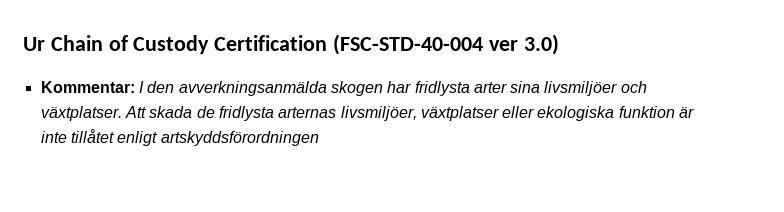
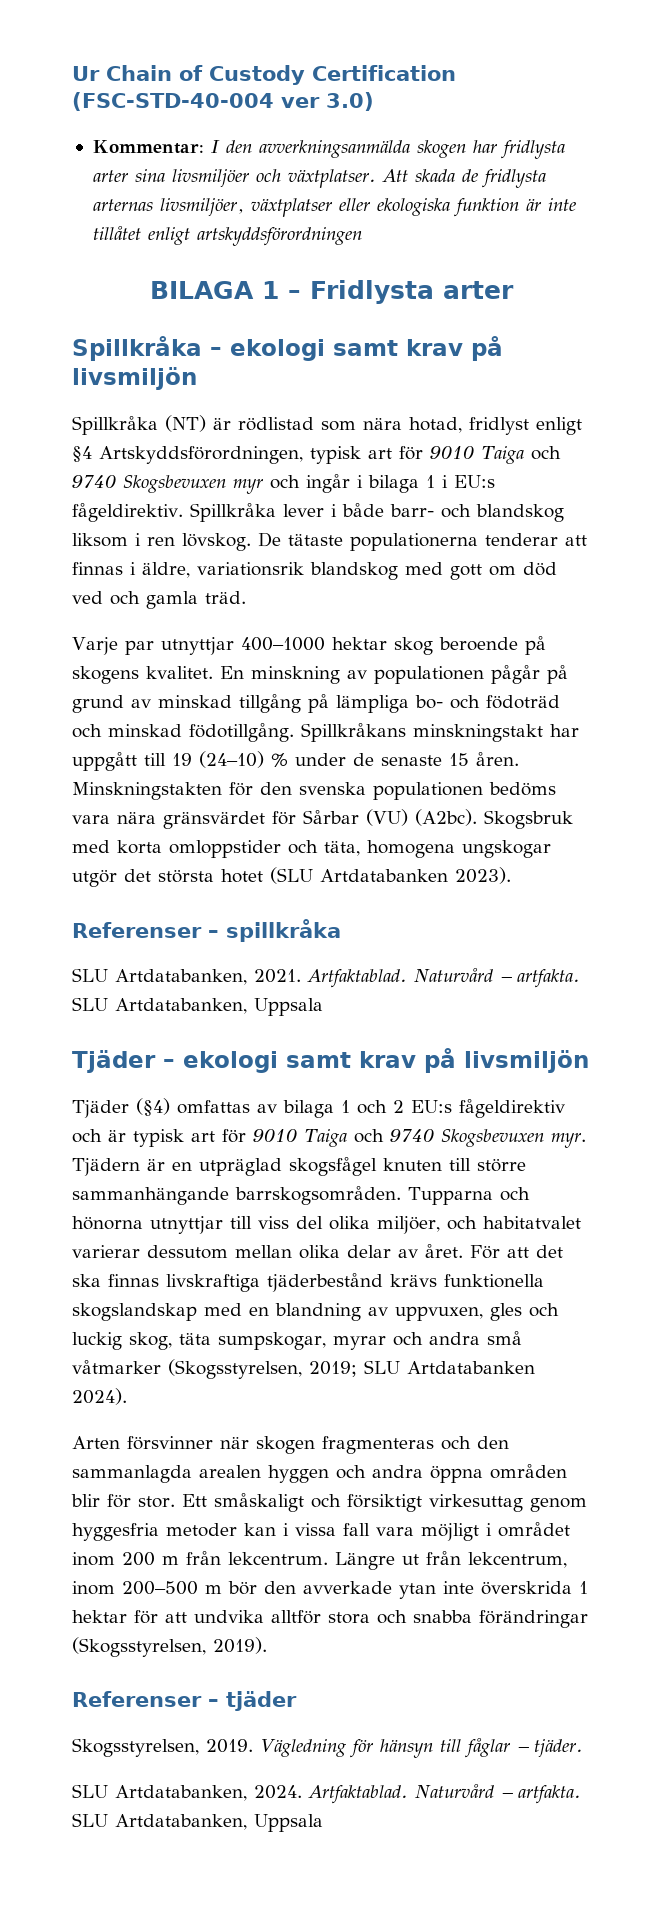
+ BILAGA 1 – Fridlysta arter
+ Spillkråka – ekologi samt krav på livsmiljön
+ Spillkråka (NT) är rödlistad som nära hotad, fridlyst enligt §4 Artskyddsförordningen, typisk art för 9010 Taiga och 9740 Skogsbevuxen myr och ingår i bilaga 1 i EU:s fågeldirektiv. Spillkråka lever i både barr- och blandskog liksom i ren lövskog. De tätaste populationerna tenderar att finnas i äldre, variationsrik blandskog med gott om död ved och gamla träd.
+ Varje par utnyttjar 400–1000 hektar skog beroende på skogens kvalitet. En minskning av populationen pågår på grund av minskad tillgång på lämpliga bo- och födoträd och minskad födotillgång. Spillkråkans minskningstakt har uppgått till 19 (24–10) % under de senaste 15 åren. Minskningstakten för den svenska populationen bedöms vara nära gränsvärdet för Sårbar (VU) (A2bc). Skogsbruk med korta omloppstider och täta, homogena ungskogar utgör det största hotet (SLU Artdatabanken 2023).
+ Referenser – spillkråka
+ SLU Artdatabanken, 2021. Artfaktablad. Naturvård – artfakta. SLU Artdatabanken, Uppsala
+ Tjäder – ekologi samt krav på livsmiljön
+ Tjäder (§4) omfattas av bilaga 1 och 2 EU:s fågeldirektiv och är typisk art för 9010 Taiga och 9740 Skogsbevuxen myr. Tjädern är en utpräglad skogsfågel knuten till större sammanhängande barrskogsområden. Tupparna och hönorna utnyttjar till viss del olika miljöer, och habitatvalet varierar dessutom mellan olika delar av året. För att det ska finnas livskraftiga tjäderbestånd krävs funktionella skogslandskap med en blandning av uppvuxen, gles och luckig skog, täta sumpskogar, myrar och andra små våtmarker (Skogsstyrelsen, 2019; SLU Artdatabanken 2024).
+ Arten försvinner när skogen fragmenteras och den sammanlagda arealen hyggen och andra öppna områden blir för stor. Ett småskaligt och försiktigt virkesuttag genom hyggesfria metoder kan i vissa fall vara möjligt i området inom 200 m från lekcentrum. Längre ut från lekcentrum, inom 200–500 m bör den avverkade ytan inte överskrida 1 hektar för att undvika alltför stora och snabba förändringar (Skogsstyrelsen, 2019).
+ Referenser – tjäder
+ Skogsstyrelsen, 2019. Vägledning för hänsyn till fåglar – tjäder.
+ SLU Artdatabanken, 2024. Artfaktablad. Naturvård – artfakta. SLU Artdatabanken, Uppsala

